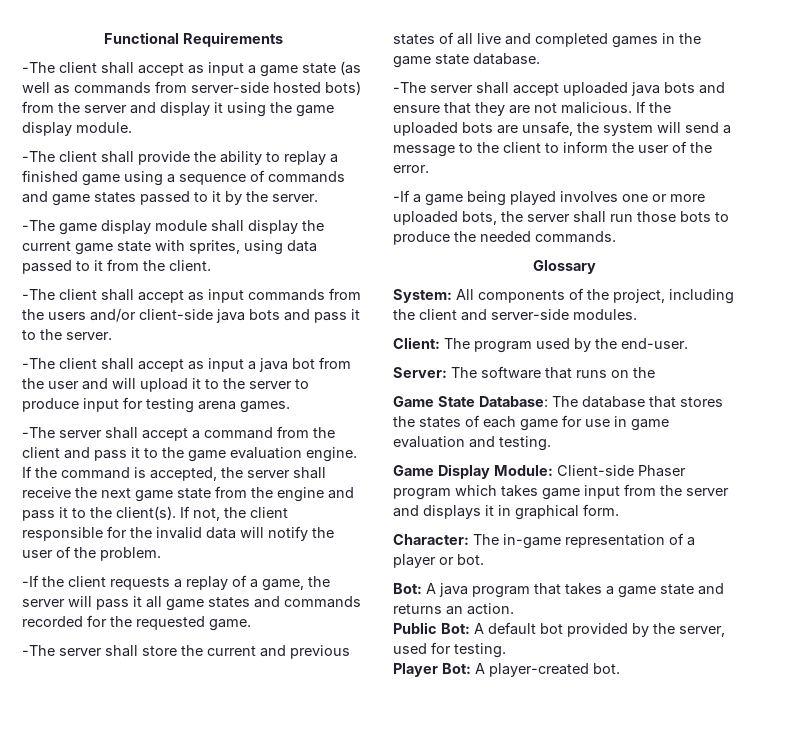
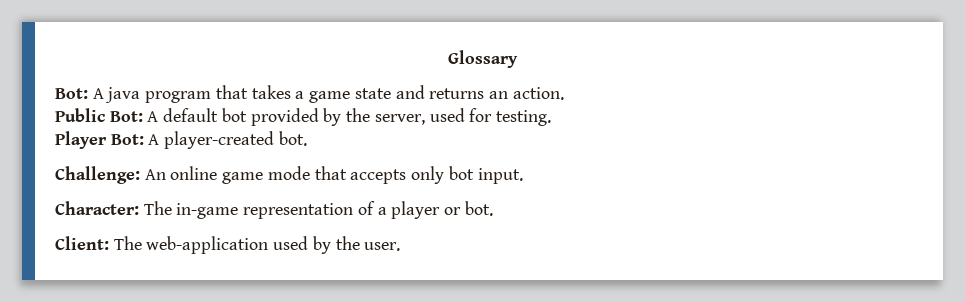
- Functional Requirements
- -The client shall accept as input a game state (as well as commands from server-side hosted bots) from the server and display it using the game display module.
- -The client shall provide the ability to replay a finished game using a sequence of commands and game states passed to it by the server.
- -The game display module shall display the current game state with sprites, using data passed to it from the client.
- -The client shall accept as input commands from the users and/or client-side java bots and pass it to the server.
- -The client shall accept as input a java bot from the user and will upload it to the server to produce input for testing arena games.
- -The server shall accept a command from the client and pass it to the game evaluation engine. If the command is accepted, the server shall receive the next game state from the engine and pass it to the client(s). If not, the client responsible for the invalid data will notify the user of the problem.
- -If the client requests a replay of a game, the server will pass it all game states and commands recorded for the requested game.
- -The server shall store the current and previous states of all live and completed games in the game state database.
- -The server shall accept uploaded java bots and ensure that they are not malicious. If the uploaded bots are unsafe, the system will send a message to the client to inform the user of the error.
- -If a game being played involves one or more uploaded bots, the server shall run those bots to produce the needed commands.
  Glossary
- System: All components of the project, including the client and server-side modules.
- Client: The program used by the end-user.
- Server: The software that runs on the
- Game State Database: The database that stores the states of each game for use in game evaluation and testing.
- Game Display Module: Client-side Phaser program which takes game input from the server and displays it in graphical form.
- Character: The in-game representation of a player or bot.
+ Challenge: An online game mode that accepts only bot input.
+ Character: The in-game representation of a player or bot.
+ Client: The web-application used by the user.

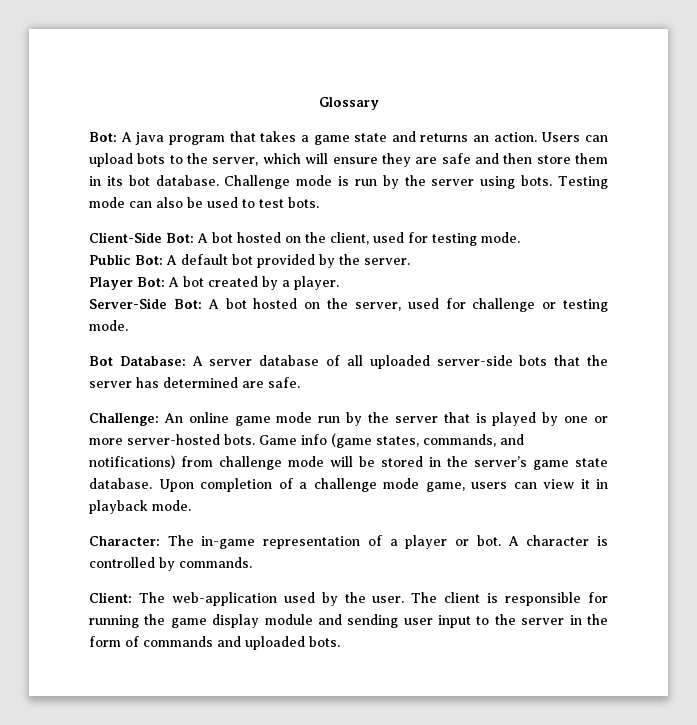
+ Users can upload bots to the server, which will ensure they are safe and then store them in its bot database. Challenge mode is run by the server using bots. Testing mode can also be used to test bots.
+ Client-Side Bot: A bot hosted on the client, used for testing mode.
- Public Bot: A default bot provided by the server, used for testing.
+ Public Bot: A default bot provided by the server.
- Player Bot: A player-created bot.
+ Player Bot: A bot created by a player.
+ Server-Side Bot: A bot hosted on the server, used for challenge or testing mode.
+ Bot Database: A server database of all uploaded server-side bots that the server has determined are safe.
- Challenge: An online game mode that accepts only bot input.
+ Challenge: An online game mode run by the server that is played by one or more server-hosted bots. Game info (game states, commands, and notifications) from challenge mode will be stored in the server’s game state database. Upon completion of a challenge mode game, users can view it in playback mode.
+ A character is controlled by commands.
+ The client is responsible for running the game display module and sending user input to the server in the form of commands and uploaded bots.

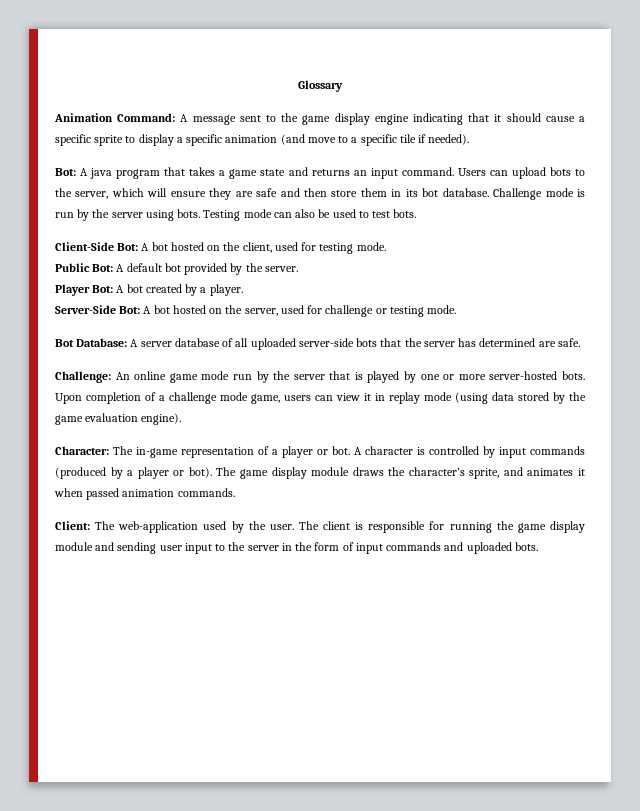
+ Animation Command: A message sent to the game display engine indicating that it should cause a specific sprite to display a specific animation (and move to a specific tile if needed).
- Bot: A java program that takes a game state and returns an action.
+ Bot: A java program that takes a game state and returns an input command.
- Game info (game states, commands, and notifications) from challenge mode will be stored in the server’s game state database.
- Upon completion of a challenge mode game, users can view it in playback mode.
+ Upon completion of a challenge mode game, users can view it in replay mode (using data stored by the game evaluation engine).
- A character is controlled by commands.
+ A character is controlled by input commands (produced by a player or bot). The game display module draws the character’s sprite, and animates it when passed animation commands.
- The client is responsible for running the game display module and sending user input to the server in the form of commands and uploaded bots.
+ The client is responsible for running the game display module and sending user input to the server in the form of input commands and uploaded bots.

